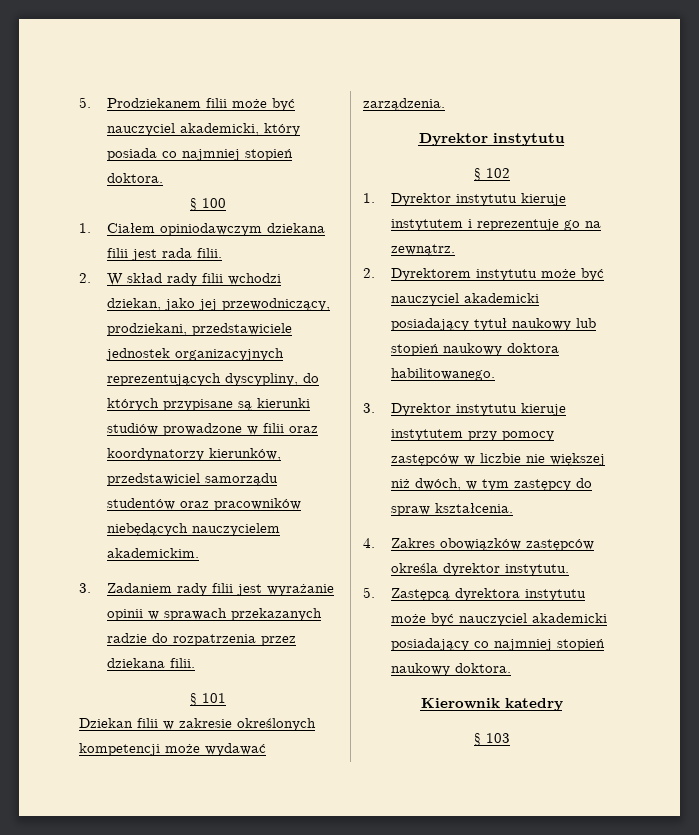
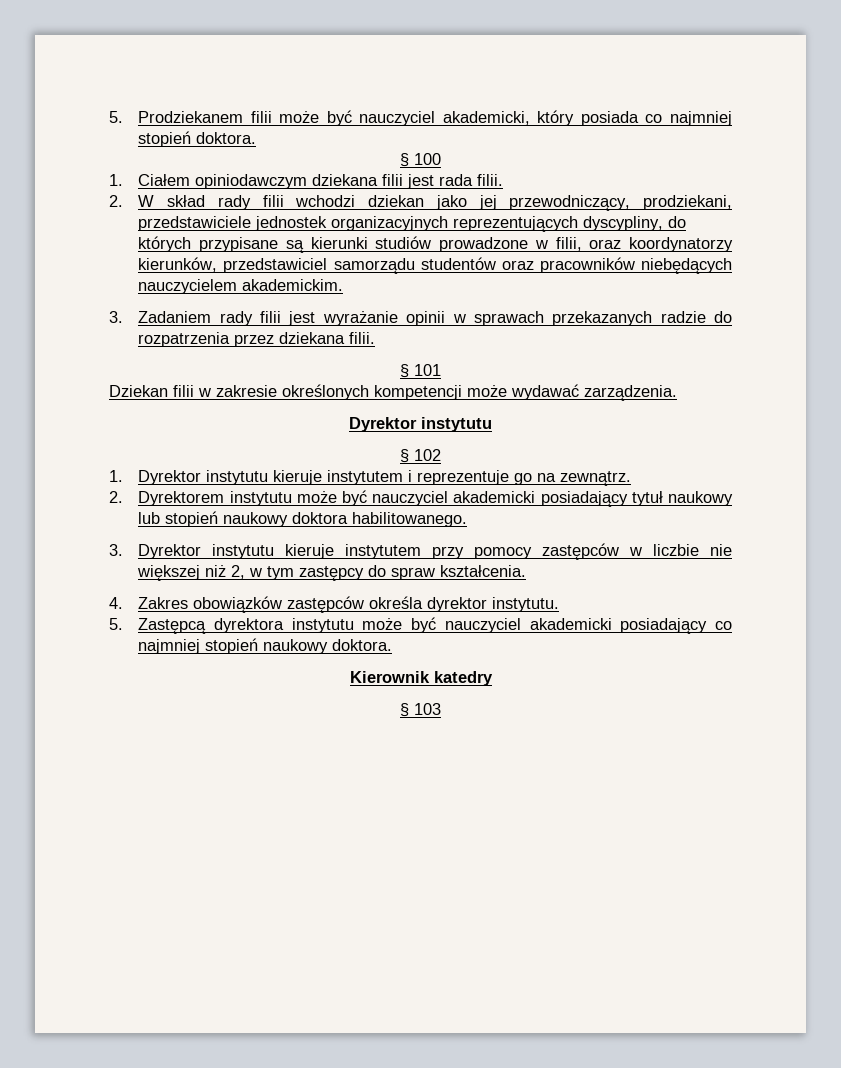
- 2. W skład rady filii wchodzi dziekan, jako jej przewodniczący, prodziekani, przedstawiciele jednostek organizacyjnych reprezentujących dyscypliny, do których przypisane są kierunki studiów prowadzone w filii oraz koordynatorzy kierunków, przedstawiciel samorządu studentów oraz pracowników niebędących nauczycielem akademickim.
+ 2. W skład rady filii wchodzi dziekan jako jej przewodniczący, prodziekani, przedstawiciele jednostek organizacyjnych reprezentujących dyscypliny, do których przypisane są kierunki studiów prowadzone w filii, oraz koordynatorzy kierunków, przedstawiciel samorządu studentów oraz pracowników niebędących nauczycielem akademickim.
- 3. Dyrektor instytutu kieruje instytutem przy pomocy zastępców w liczbie nie większej niż dwóch, w tym zastępcy do spraw kształcenia.
+ 3. Dyrektor instytutu kieruje instytutem przy pomocy zastępców w liczbie nie większej niż 2, w tym zastępcy do spraw kształcenia.

